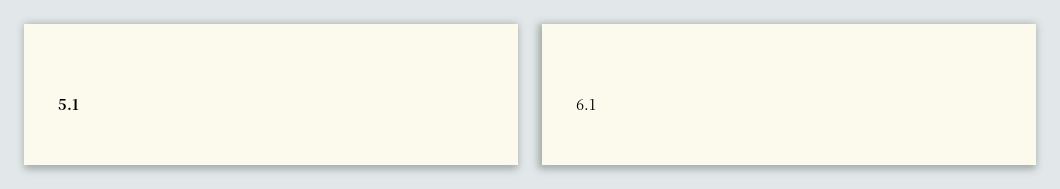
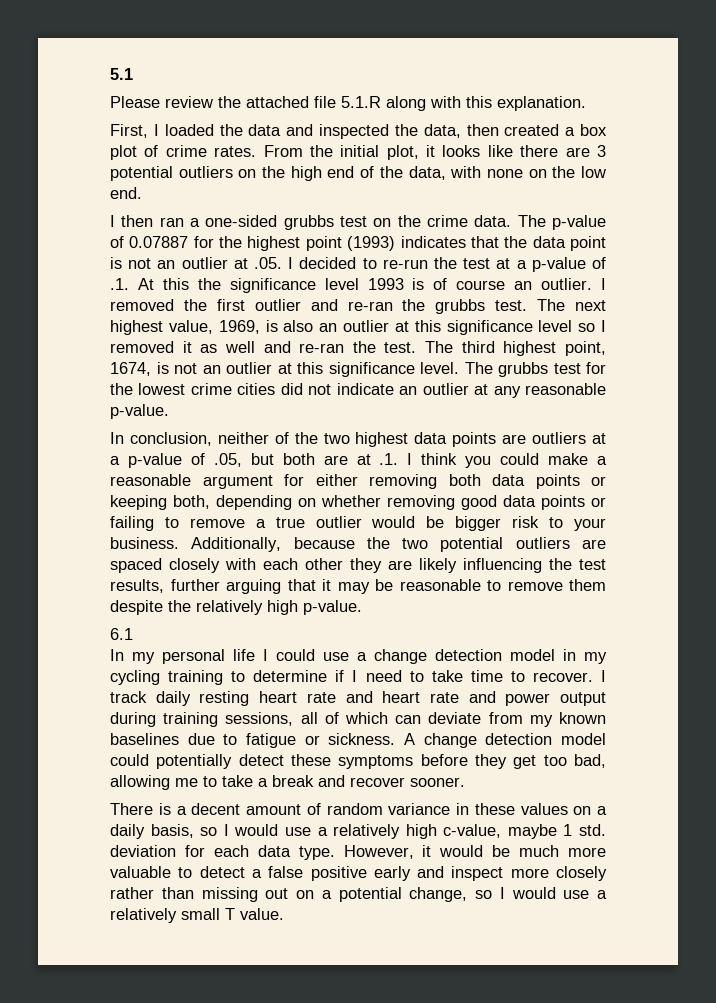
+ Please review the attached file 5.1.R along with this explanation.
+ First, I loaded the data and inspected the data, then created a box plot of crime rates. From the initial plot, it looks like there are 3 potential outliers on the high end of the data, with none on the low end.
+ I then ran a one-sided grubbs test on the crime data. The p-value of 0.07887 for the highest point (1993) indicates that the data point is not an outlier at .05. I decided to re-run the test at a p-value of .1. At this the significance level 1993 is of course an outlier. I removed the first outlier and re-ran the grubbs test. The next highest value, 1969, is also an outlier at this significance level so I removed it as well and re-ran the test. The third highest point, 1674, is not an outlier at this significance level. The grubbs test for the lowest crime cities did not indicate an outlier at any reasonable p-value.
+ In conclusion, neither of the two highest data points are outliers at a p-value of .05, but both are at .1. I think you could make a reasonable argument for either removing both data points or keeping both, depending on whether removing good data points or failing to remove a true outlier would be bigger risk to your business. Additionally, because the two potential outliers are spaced closely with each other they are likely influencing the test results, further arguing that it may be reasonable to remove them despite the relatively high p-value.
  6.1
+ In my personal life I could use a change detection model in my cycling training to determine if I need to take time to recover. I track daily resting heart rate and heart rate and power output during training sessions, all of which can deviate from my known baselines due to fatigue or sickness. A change detection model could potentially detect these symptoms before they get too bad, allowing me to take a break and recover sooner.
+ There is a decent amount of random variance in these values on a daily basis, so I would use a relatively high c-value, maybe 1 std. deviation for each data type. However, it would be much more valuable to detect a false positive early and inspect more closely rather than missing out on a potential change, so I would use a relatively small T value.

